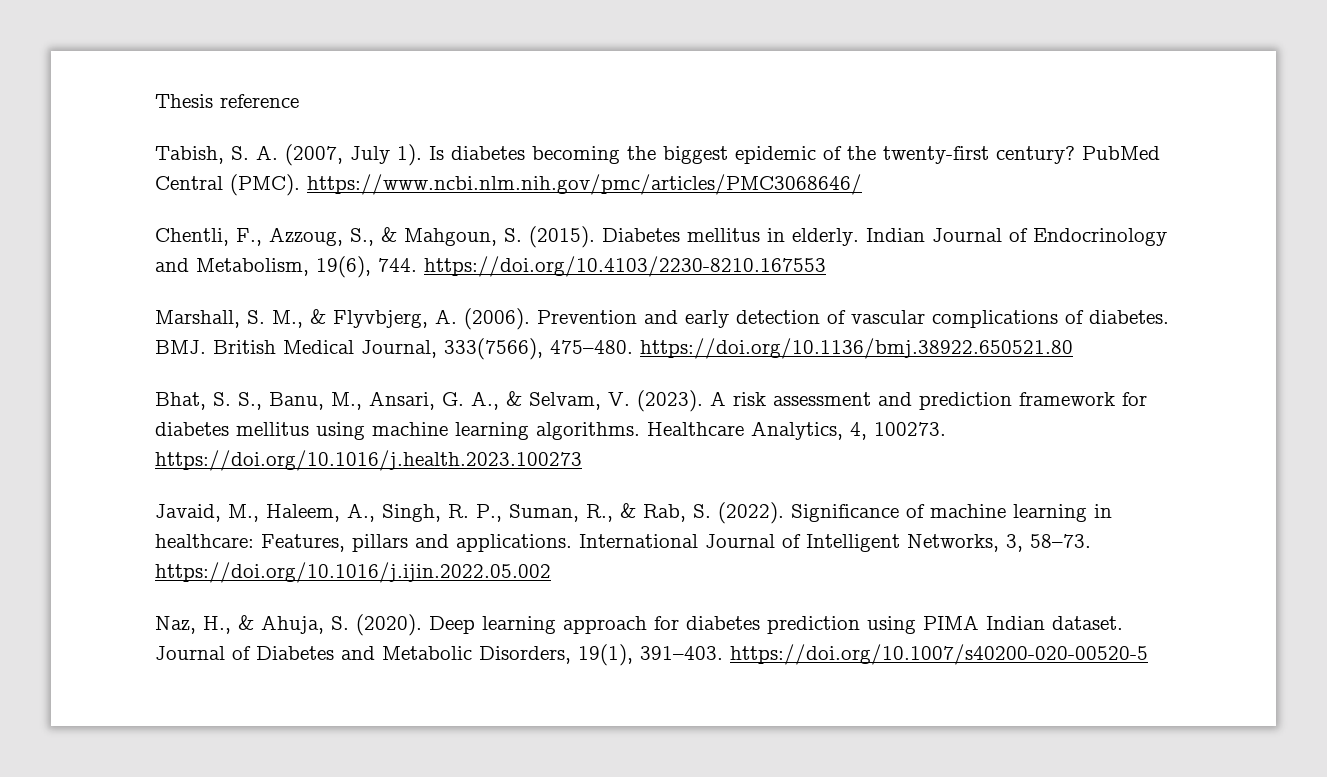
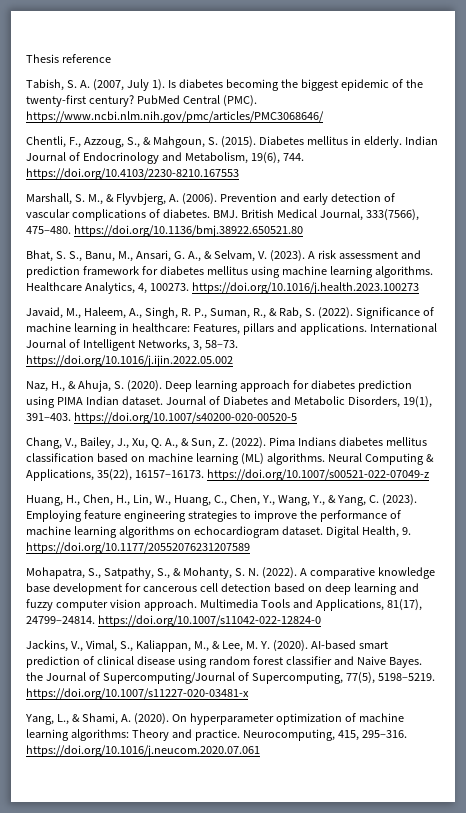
+ Chang, V., Bailey, J., Xu, Q. A., & Sun, Z. (2022). Pima Indians diabetes mellitus classification based on machine learning (ML) algorithms. Neural Computing & Applications, 35(22), 16157–16173. https://doi.org/10.1007/s00521-022-07049-z
+ Huang, H., Chen, H., Lin, W., Huang, C., Chen, Y., Wang, Y., & Yang, C. (2023). Employing feature engineering strategies to improve the performance of machine learning algorithms on echocardiogram dataset. Digital Health, 9. https://doi.org/10.1177/20552076231207589
+ Mohapatra, S., Satpathy, S., & Mohanty, S. N. (2022). A comparative knowledge base development for cancerous cell detection based on deep learning and fuzzy computer vision approach. Multimedia Tools and Applications, 81(17), 24799–24814. https://doi.org/10.1007/s11042-022-12824-0
+ Jackins, V., Vimal, S., Kaliappan, M., & Lee, M. Y. (2020). AI-based smart prediction of clinical disease using random forest classifier and Naive Bayes. the Journal of Supercomputing/Journal of Supercomputing, 77(5), 5198–5219. https://doi.org/10.1007/s11227-020-03481-x
+ Yang, L., & Shami, A. (2020). On hyperparameter optimization of machine learning algorithms: Theory and practice. Neurocomputing, 415, 295–316. https://doi.org/10.1016/j.neucom.2020.07.061

